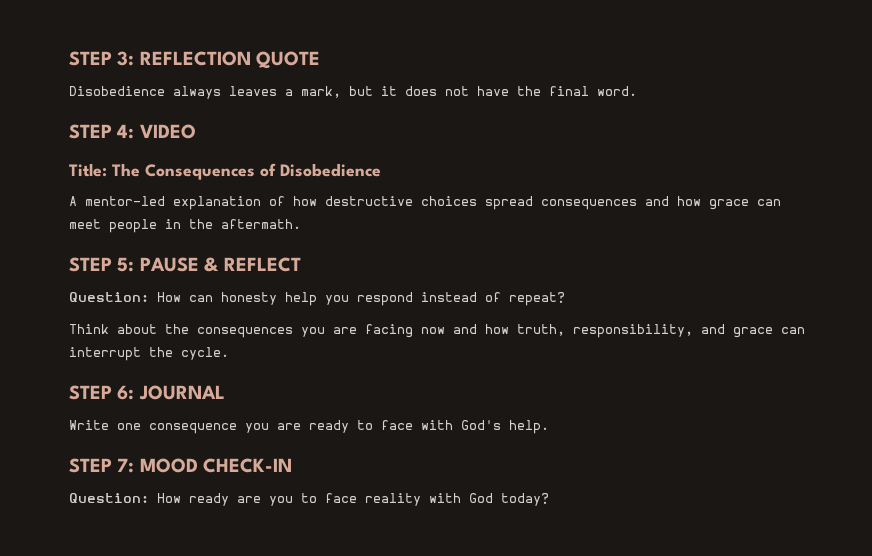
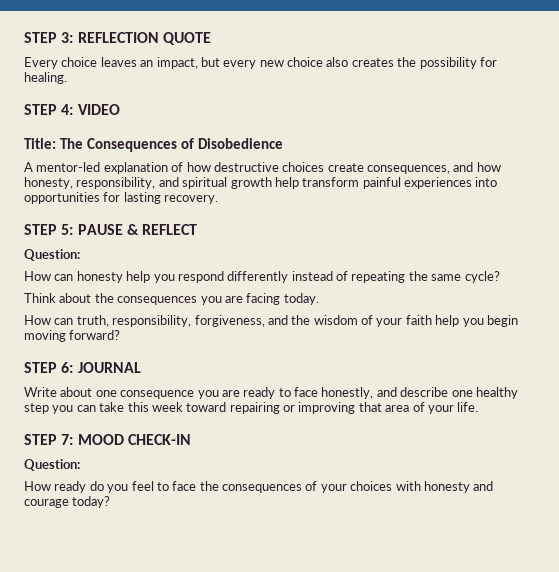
- Disobedience always leaves a mark, but it does not have the final word.
+ Every choice leaves an impact, but every new choice also creates the possibility for healing.
- A mentor-led explanation of how destructive choices spread consequences and how grace can meet people in the aftermath.
+ A mentor-led explanation of how destructive choices create consequences, and how honesty, responsibility, and spiritual growth help transform painful experiences into opportunities for lasting recovery.
  STEP 5: PAUSE & REFLECT
- Question: How can honesty help you respond instead of repeat?
+ Question:
+ How can honesty help you respond differently instead of repeating the same cycle?
- Think about the consequences you are facing now and how truth, responsibility, and grace can interrupt the cycle.
+ Think about the consequences you are facing today.
+ How can truth, responsibility, forgiveness, and the wisdom of your faith help you begin moving forward?
- Write one consequence you are ready to face with God's help.
+ Write about one consequence you are ready to face honestly, and describe one healthy step you can take this week toward repairing or improving that area of your life.
  STEP 7: MOOD CHECK-IN
- Question: How ready are you to face reality with God today?
+ Question:
+ How ready do you feel to face the consequences of your choices with honesty and courage today?

